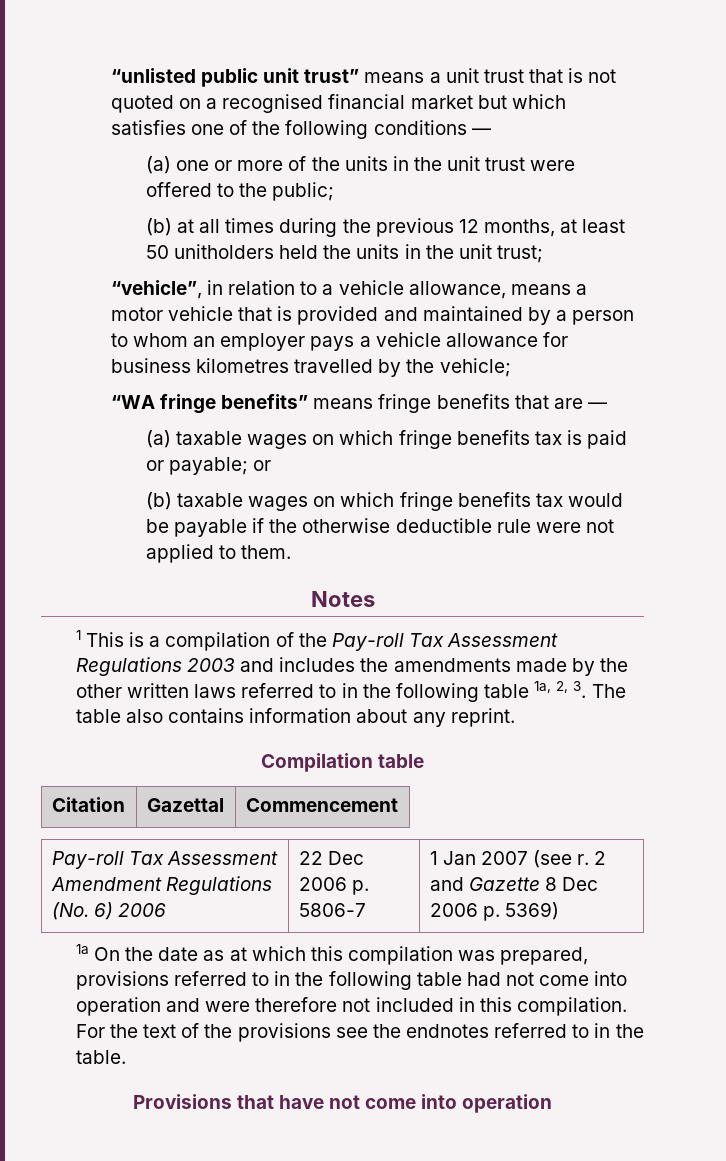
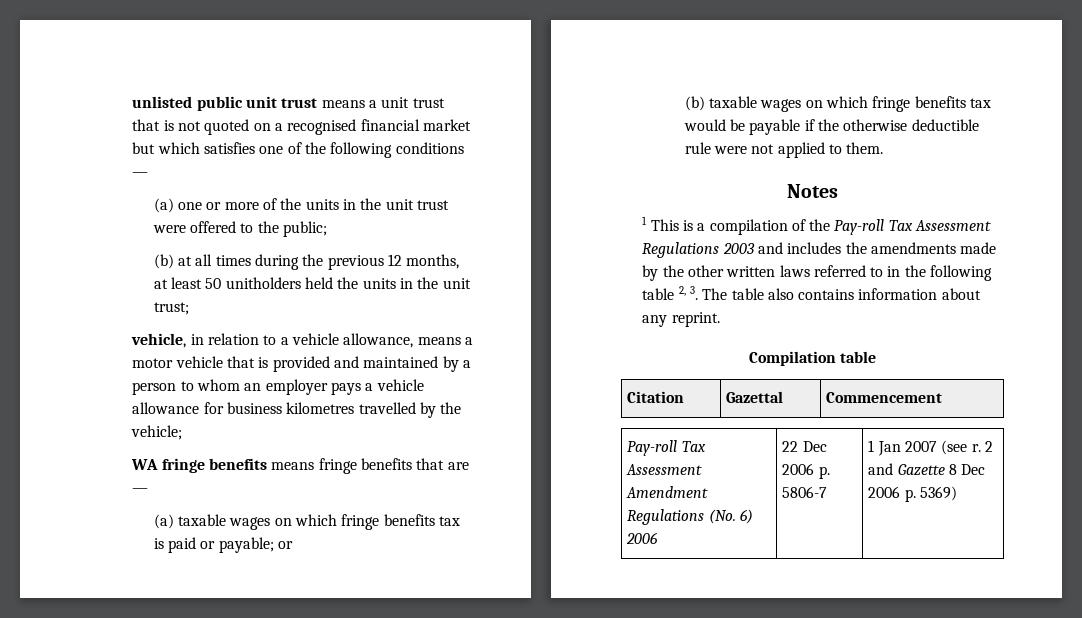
- “unlisted public unit trust” means a unit trust that is not quoted on a recognised financial market but which satisfies one of the following conditions —
+ unlisted public unit trust means a unit trust that is not quoted on a recognised financial market but which satisfies one of the following conditions —
- “vehicle”, in relation to a vehicle allowance, means a motor vehicle that is provided and maintained by a person to whom an employer pays a vehicle allowance for business kilometres travelled by the vehicle;
+ vehicle, in relation to a vehicle allowance, means a motor vehicle that is provided and maintained by a person to whom an employer pays a vehicle allowance for business kilometres travelled by the vehicle;
- “WA fringe benefits” means fringe benefits that are —
+ WA fringe benefits means fringe benefits that are —
- 1 This is a compilation of the Pay-roll Tax Assessment Regulations 2003 and includes the amendments made by the other written laws referred to in the following table 1a, 2, 3. The table also contains information about any reprint.
+ 1 This is a compilation of the Pay-roll Tax Assessment Regulations 2003 and includes the amendments made by the other written laws referred to in the following table 2, 3. The table also contains information about any reprint.
- 1a On the date as at which this compilation was prepared, provisions referred to in the following table had not come into operation and were therefore not included in this compilation. For the text of the provisions see the endnotes referred to in the table.
- Provisions that have not come into operation

